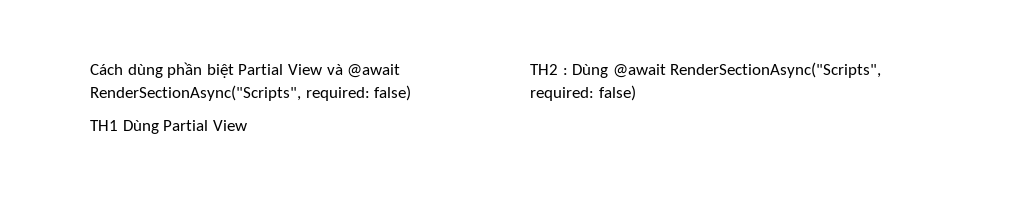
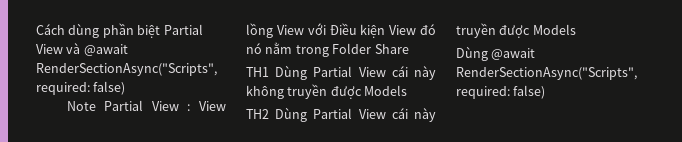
- TH1 Dùng Partial View
- TH2 : Dùng @await RenderSectionAsync("Scripts", required: false)
+ Note Partial View : View lồng View với Điều kiện View đó nó nằm trong Folder Share
+ TH1 Dùng Partial View cái này không truyền được Models
+ TH2 Dùng Partial View cái này truyền được Models
+ Dùng @await RenderSectionAsync("Scripts", required: false)

